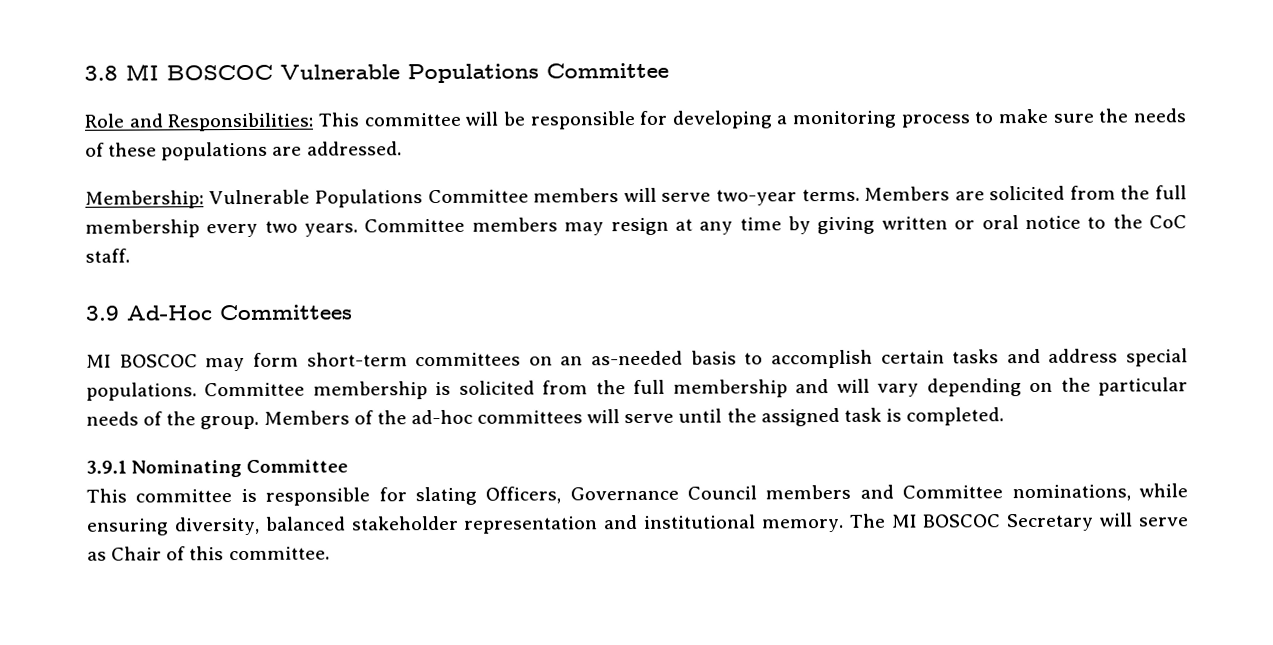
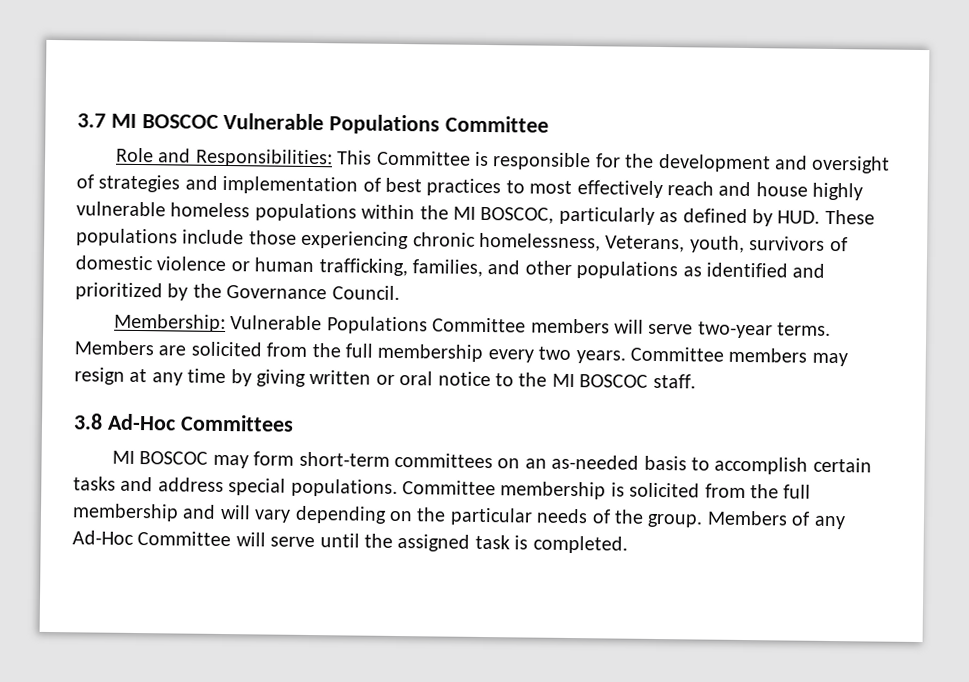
- 3.8 MI BOSCOC Vulnerable Populations Committee
+ 3.7 MI BOSCOC Vulnerable Populations Committee
- Role and Responsibilities: This committee will be responsible for developing a monitoring process to make sure the needs of these populations are addressed.
+ Role and Responsibilities: This Committee is responsible for the development and oversight of strategies and implementation of best practices to most effectively reach and house highly vulnerable homeless populations within the MI BOSCOC, particularly as defined by HUD. These populations include those experiencing chronic homelessness, Veterans, youth, survivors of domestic violence or human trafficking, families, and other populations as identified and prioritized by the Governance Council.
- Committee members may resign at any time by giving written or oral notice to the CoC staff.
+ Committee members may resign at any time by giving written or oral notice to the MI BOSCOC staff.
- 3.9 Ad-Hoc Committees
+ 3.8 Ad-Hoc Committees
- Members of the ad-hoc committees will serve until the assigned task is completed.
+ Members of any Ad-Hoc Committee will serve until the assigned task is completed.
- 3.9.1 Nominating Committee
- This committee is responsible for slating Officers, Governance Council members and Committee nominations, while ensuring diversity, balanced stakeholder representation and institutional memory. The MI BOSCOC Secretary will serve as Chair of this committee.

